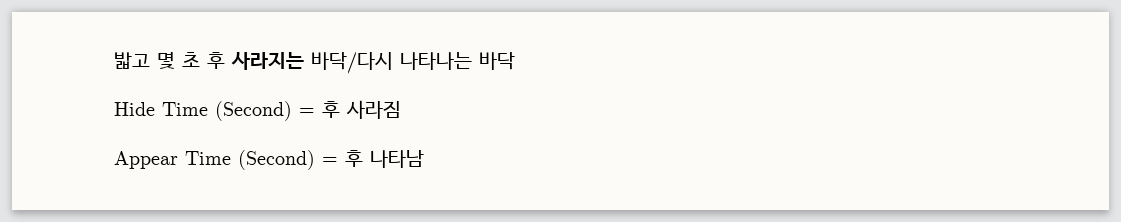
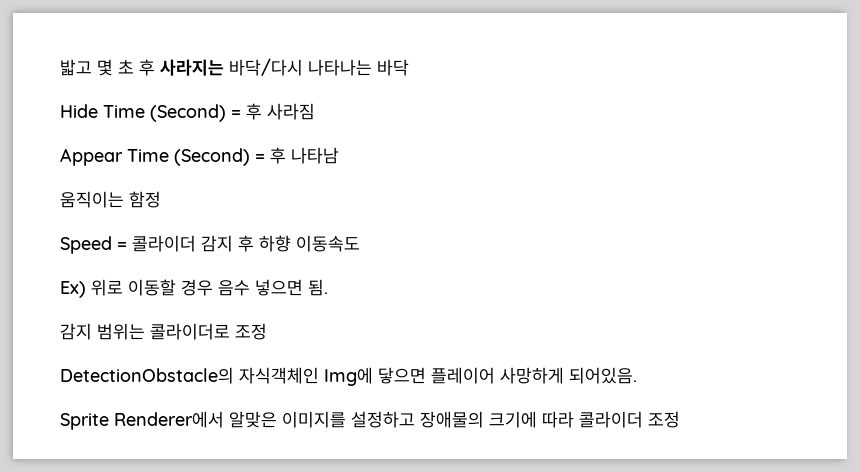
+ 움직이는 함정
+ Speed = 콜라이더 감지 후 하향 이동속도
+ Ex) 위로 이동할 경우 음수 넣으면 됨.
+ 감지 범위는 콜라이더로 조정
+ DetectionObstacle의 자식객체인 Img에 닿으면 플레이어 사망하게 되어있음.
+ Sprite Renderer에서 알맞은 이미지를 설정하고 장애물의 크기에 따라 콜라이더 조정

